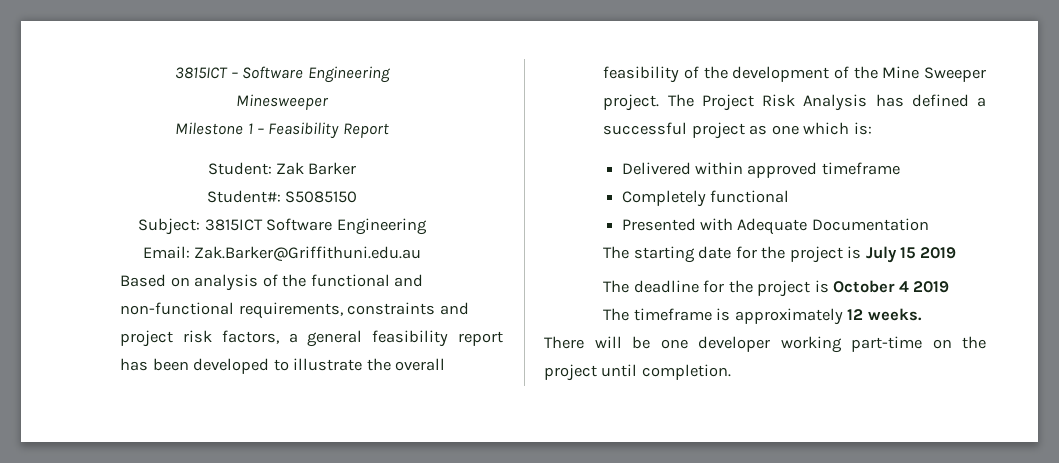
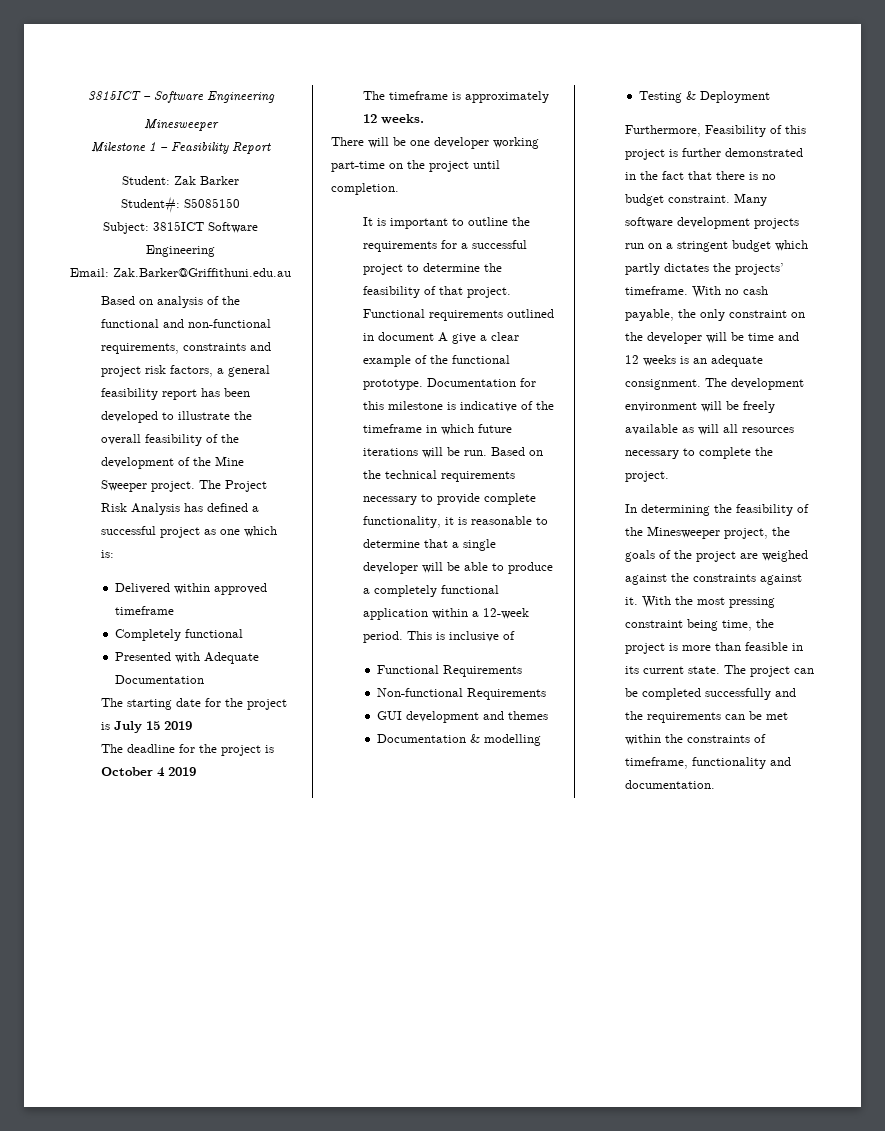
+ It is important to outline the requirements for a successful project to determine the feasibility of that project. Functional requirements outlined in document A give a clear example of the functional prototype. Documentation for this milestone is indicative of the timeframe in which future iterations will be run. Based on the technical requirements necessary to provide complete functionality, it is reasonable to determine that a single developer will be able to produce a completely functional application within a 12-week period. This is inclusive of
+ Functional Requirements
+ Non-functional Requirements
+ GUI development and themes
+ Documentation & modelling
+ Testing & Deployment
+ Furthermore, Feasibility of this project is further demonstrated in the fact that there is no budget constraint. Many software development projects run on a stringent budget which partly dictates the projects’ timeframe. With no cash payable, the only constraint on the developer will be time and 12 weeks is an adequate consignment. The development environment will be freely available as will all resources necessary to complete the project.
+ In determining the feasibility of the Minesweeper project, the goals of the project are weighed against the constraints against it. With the most pressing constraint being time, the project is more than feasible in its current state. The project can be completed successfully and the requirements can be met within the constraints of timeframe, functionality and documentation.

